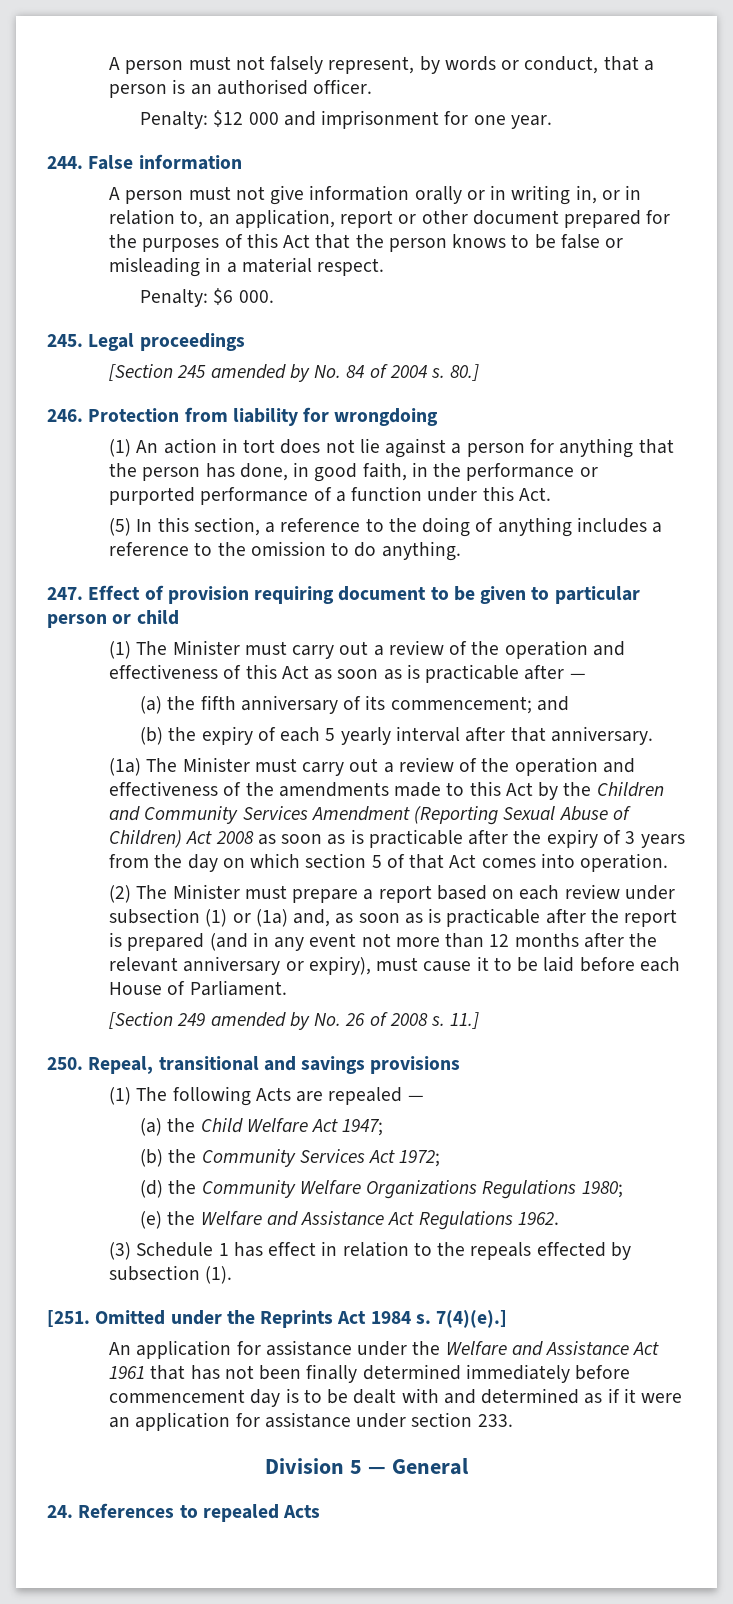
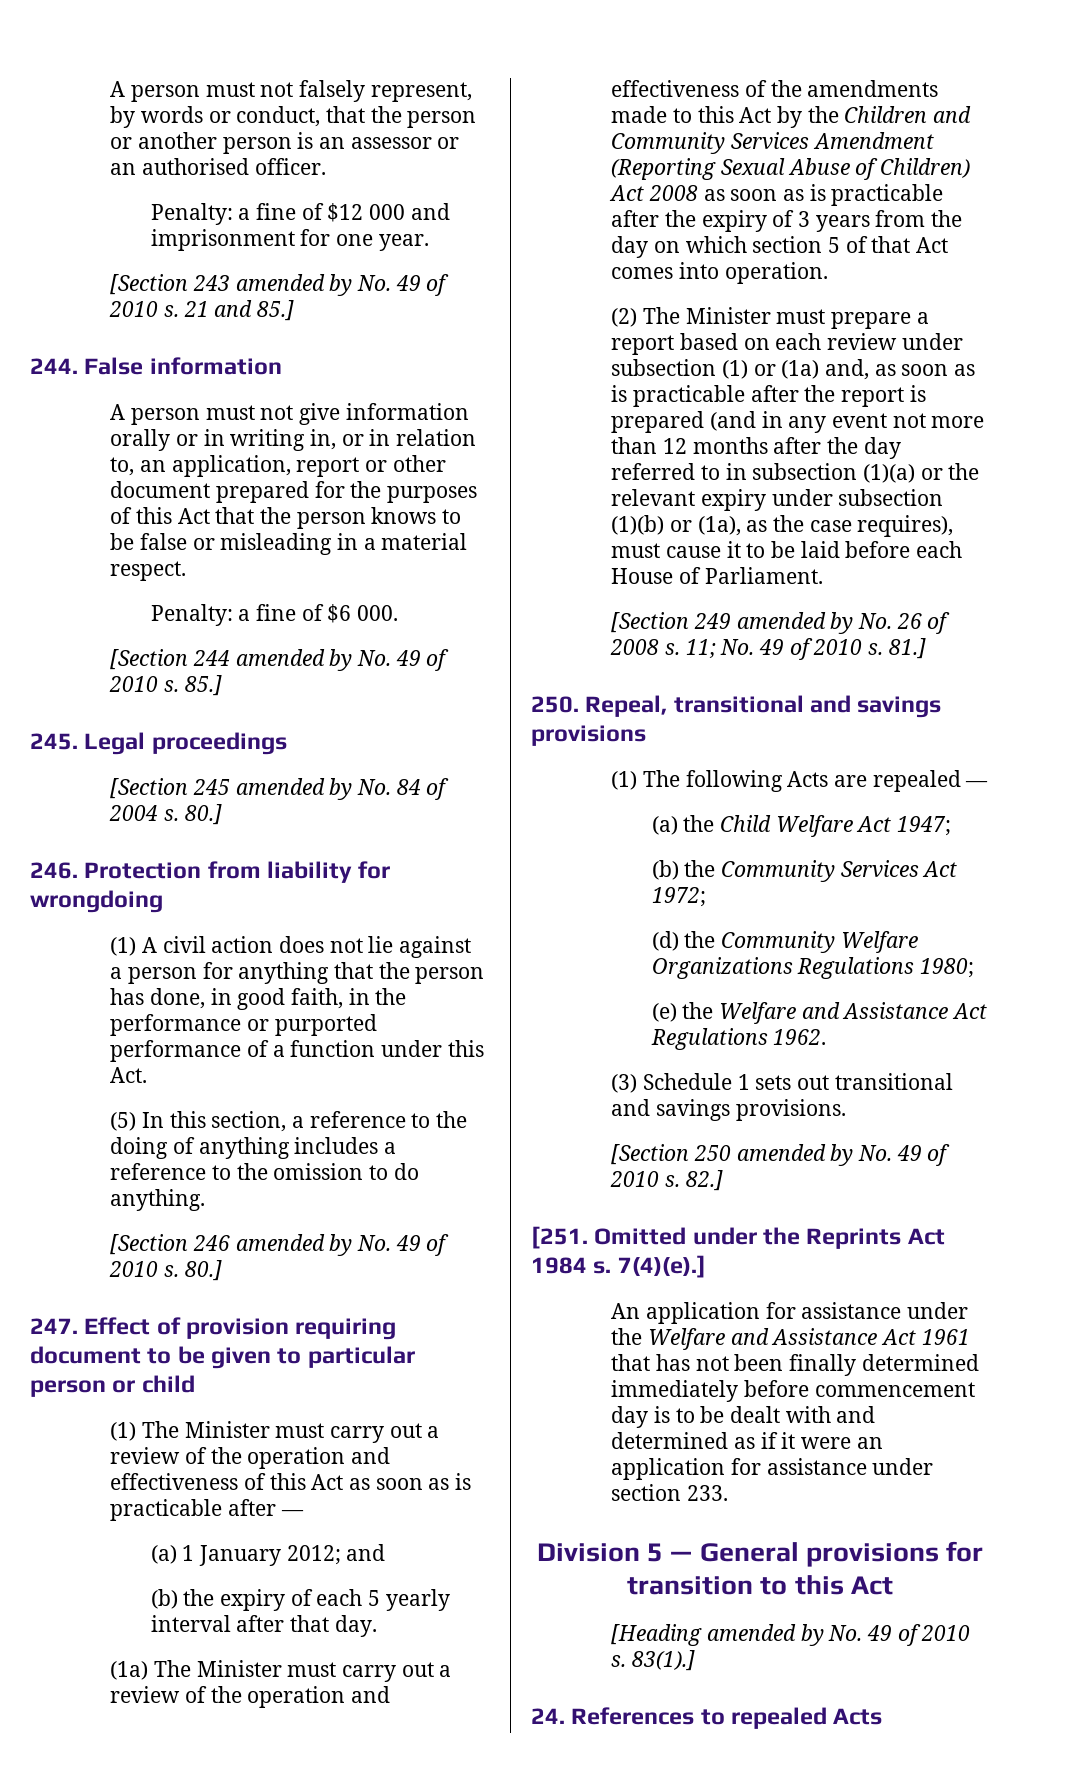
- A person must not falsely represent, by words or conduct, that a person is an authorised officer.
+ A person must not falsely represent, by words or conduct, that the person or another person is an assessor or an authorised officer.
- Penalty: $12 000 and imprisonment for one year.
+ Penalty: a fine of $12 000 and imprisonment for one year.
+ [Section 243 amended by No. 49 of 2010 s. 21 and 85.]
- Penalty: $6 000.
+ Penalty: a fine of $6 000.
+ [Section 244 amended by No. 49 of 2010 s. 85.]
- (1) An action in tort does not lie against a person for anything that the person has done, in good faith, in the performance or purported performance of a function under this Act.
+ (1) A civil action does not lie against a person for anything that the person has done, in good faith, in the performance or purported performance of a function under this Act.
+ [Section 246 amended by No. 49 of 2010 s. 80.]
- (a) the fifth anniversary of its commencement; and
+ (a) 1 January 2012; and
- (b) the expiry of each 5 yearly interval after that anniversary.
+ (b) the expiry of each 5 yearly interval after that day.
- (2) The Minister must prepare a report based on each review under subsection (1) or (1a) and, as soon as is practicable after the report is prepared (and in any event not more than 12 months after the relevant anniversary or expiry), must cause it to be laid before each House of Parliament.
+ (2) The Minister must prepare a report based on each review under subsection (1) or (1a) and, as soon as is practicable after the report is prepared (and in any event not more than 12 months after the day referred to in subsection (1)(a) or the relevant expiry under subsection (1)(b) or (1a), as the case requires), must cause it to be laid before each House of Parliament.
- 11.]
+ 11; No. 49 of 2010 s. 81.]
- (3) Schedule 1 has effect in relation to the repeals effected by subsection (1).
+ (3) Schedule 1 sets out transitional and savings provisions.
+ [Section 250 amended by No. 49 of 2010 s. 82.]
- Division 5 — General
+ Division 5 — General provisions for transition to this Act
+ [Heading amended by No. 49 of 2010 s. 83(1).]

